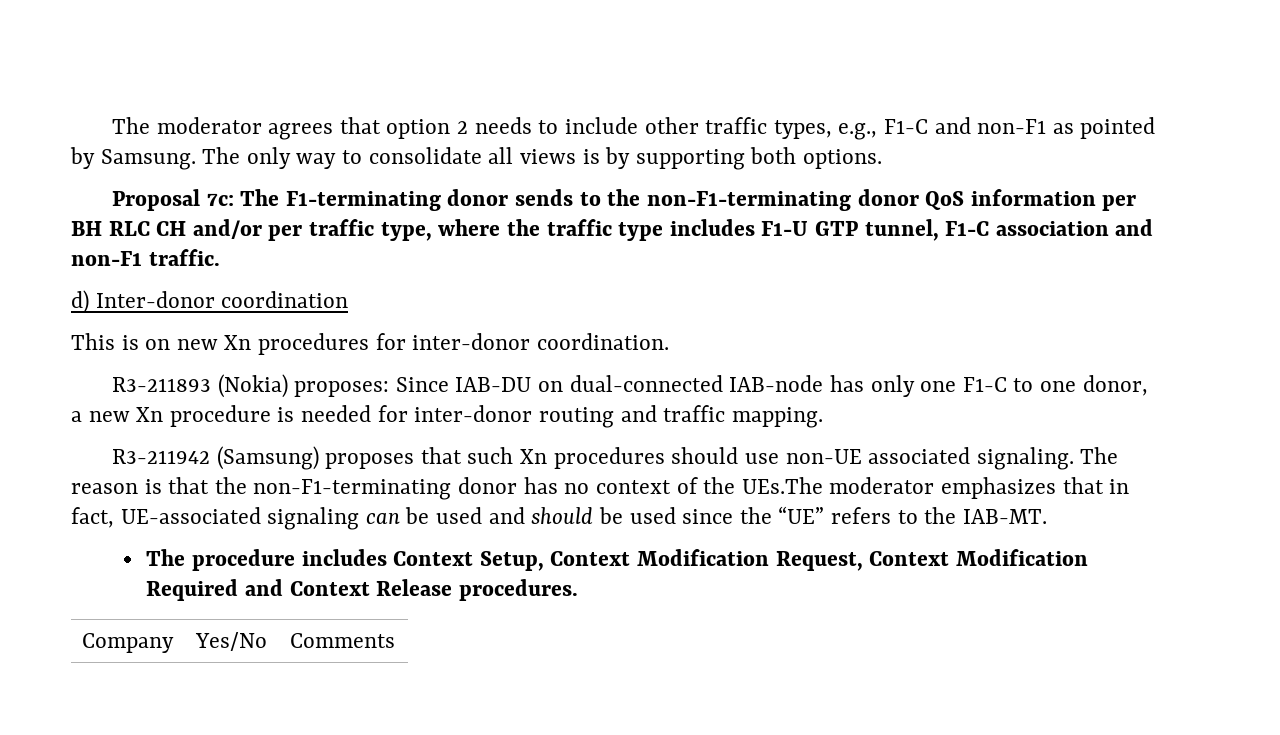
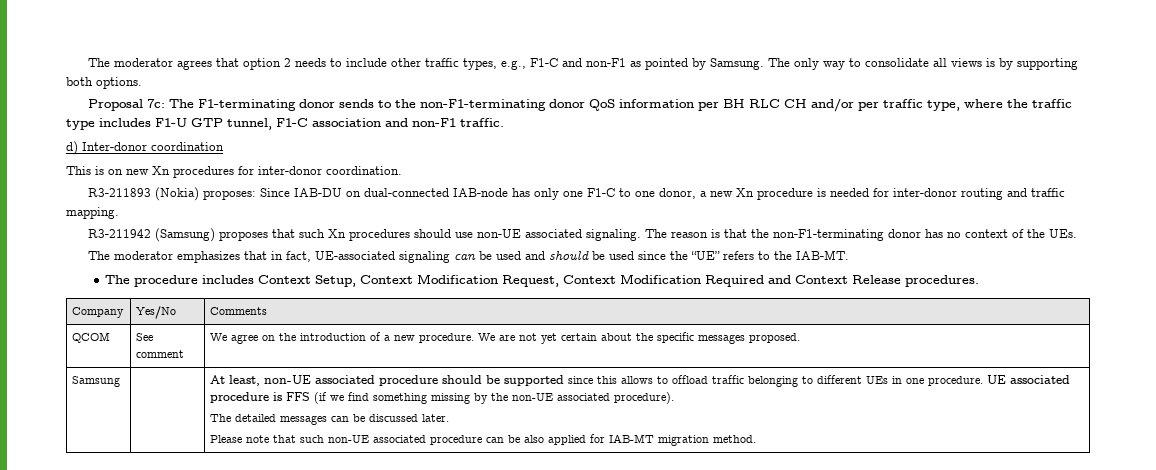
- The reason is that the non-F1-terminating donor has no context of the UEs.The moderator emphasizes that in fact, UE-associated signaling can be used and should be used since the “UE” refers to the IAB-MT.
+ The reason is that the non-F1-terminating donor has no context of the UEs.
+ The moderator emphasizes that in fact, UE-associated signaling can be used and should be used since the “UE” refers to the IAB-MT.
+ QCOM | See comment | We agree on the introduction of a new procedure. We are not yet certain about the specific messages proposed.
+ Samsung | | At least, non-UE associated procedure should be supported since this allows to offload traffic belonging to different UEs in one procedure. UE associated procedure is FFS (if we find something missing by the non-UE associated procedure).
+ The detailed messages can be discussed later.
+ Please note that such non-UE associated procedure can be also applied for IAB-MT migration method.

